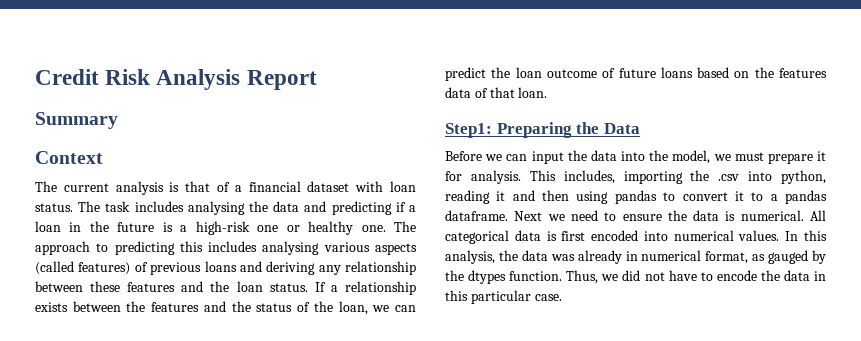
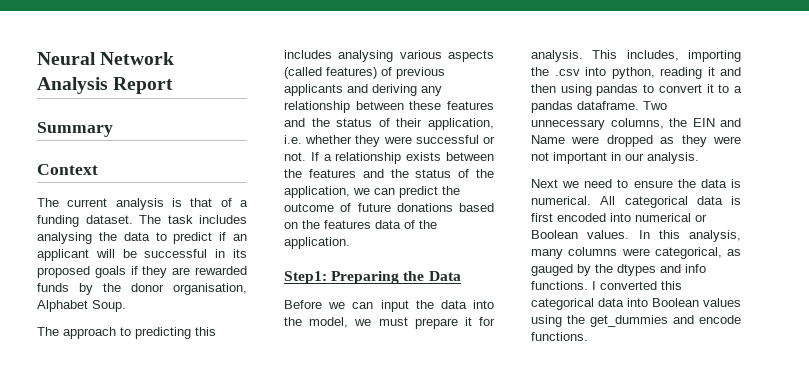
- Credit Risk Analysis Report
+ Neural Network Analysis Report
- The current analysis is that of a financial dataset with loan status.
+ The current analysis is that of a funding dataset.
- The task includes analysing the data and predicting if a loan in the future is a high-risk one or healthy one. The approach to predicting this includes analysing various aspects (called features) of previous loans and deriving any relationship between these features and the loan status.
+ The task includes analysing the data to predict if an applicant will be successful in its proposed goals if they are rewarded funds by the donor organisation, Alphabet Soup.
+ The approach to predicting this includes analysing various aspects (called features) of previous applicants and deriving any relationship between these features and the status of their application, i.e. whether they were successful or not.
- If a relationship exists between the features and the status of the loan, we can predict the loan outcome of future loans based on the features data of that loan.
+ If a relationship exists between the features and the status of the application, we can predict the outcome of future donations based on the features data of the application.
- This includes, importing the .csv into python, reading it and then using pandas to convert it to a pandas dataframe. Next we need to ensure the data is numerical.
+ This includes, importing the .csv into python, reading it and then using pandas to convert it to a pandas dataframe. Two unnecessary columns, the EIN and Name were dropped as they were not important in our analysis.
+ Next we need to ensure the data is numerical.
- All categorical data is first encoded into numerical values.
+ All categorical data is first encoded into numerical or Boolean values.
- In this analysis, the data was already in numerical format, as gauged by the dtypes function. Thus, we did not have to encode the data in this particular case.
+ In this analysis, many columns were categorical, as gauged by the dtypes and info functions. I converted this categorical data into Boolean values using the get_dummies and encode functions.

